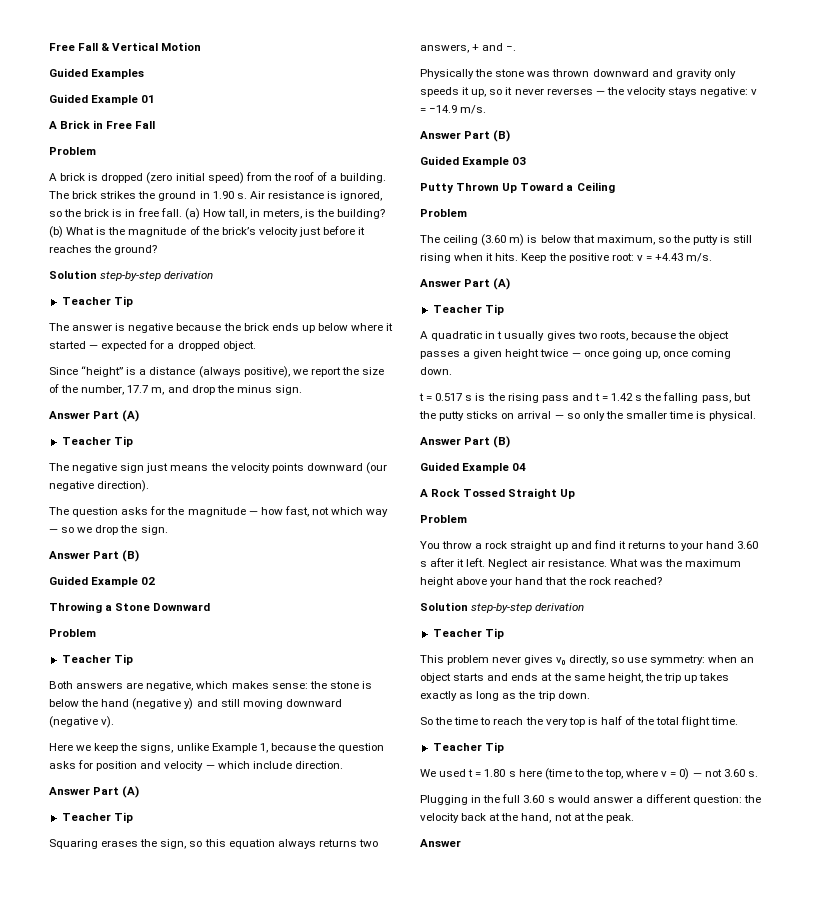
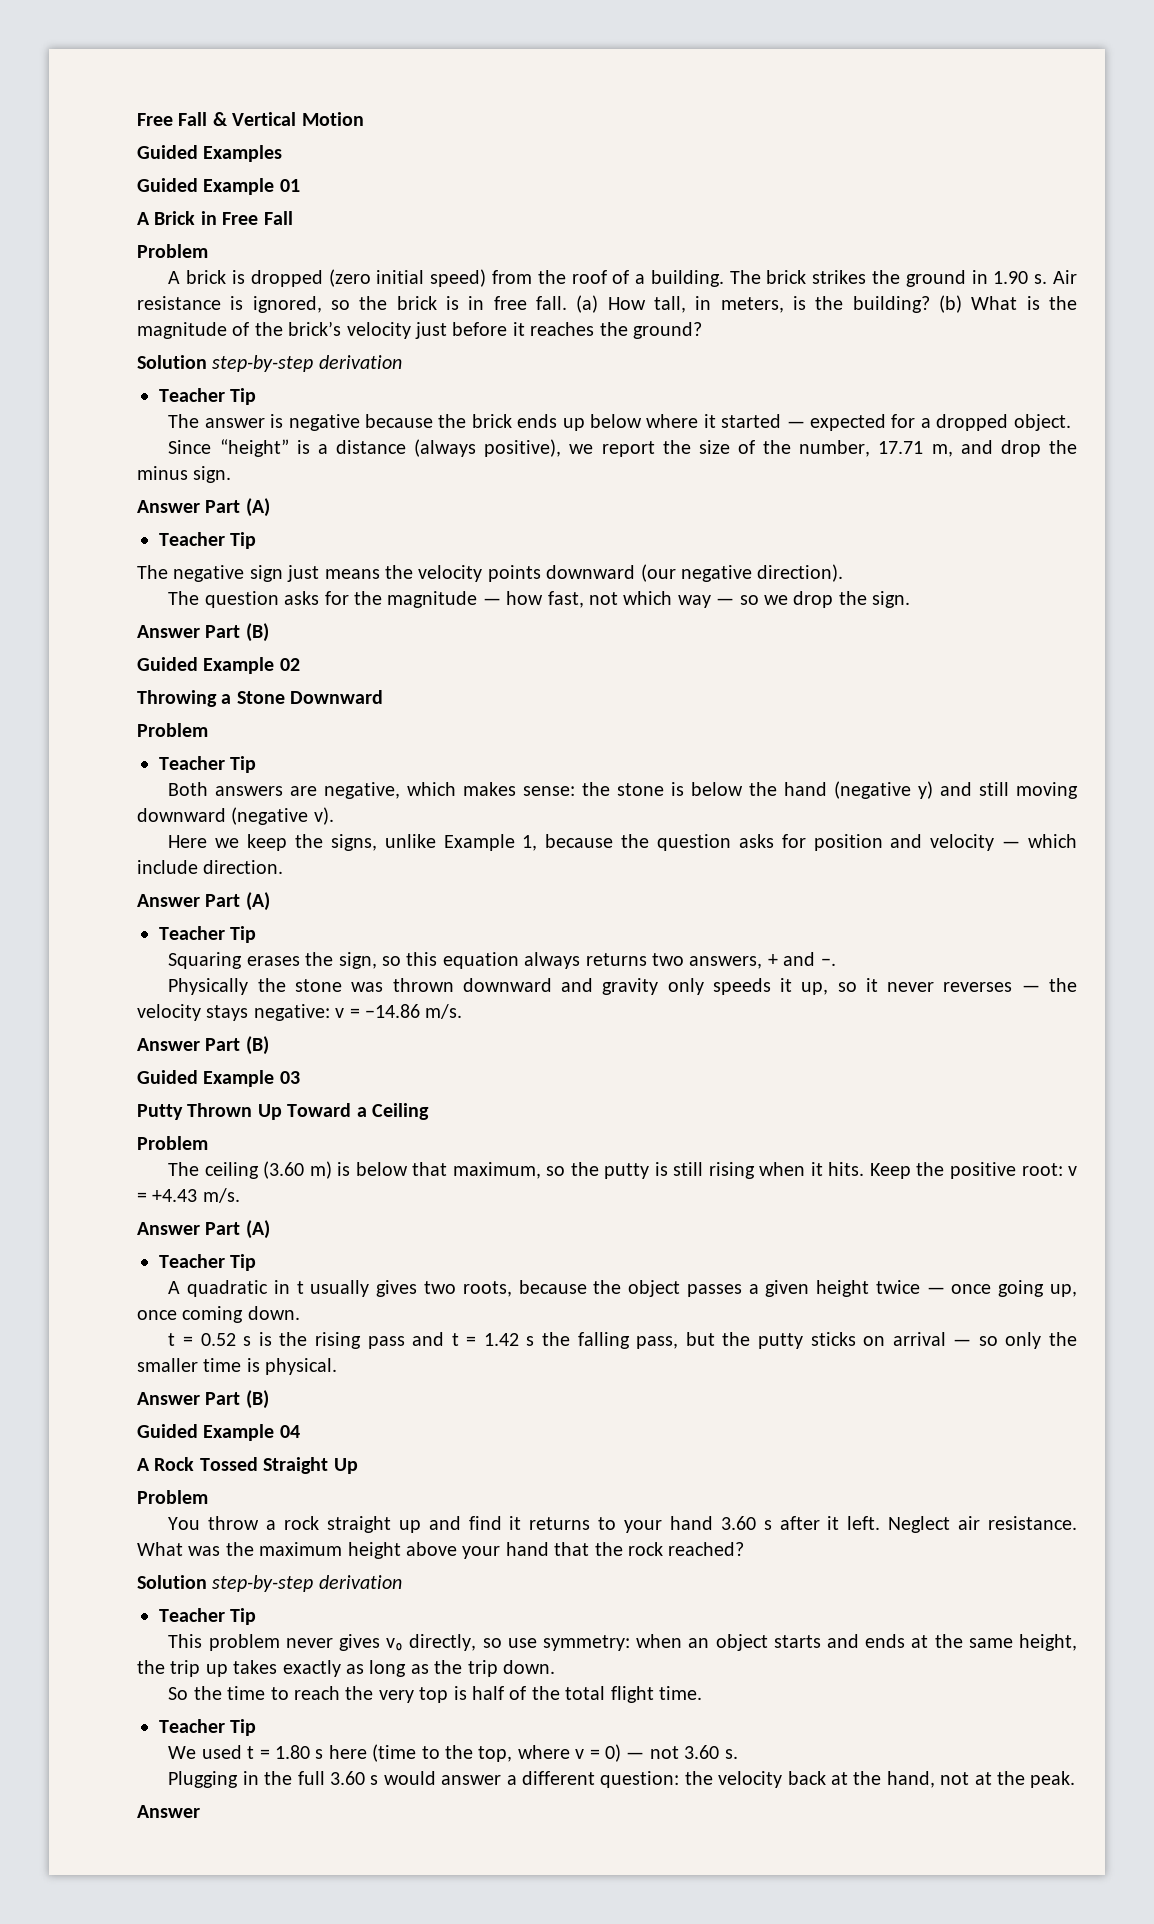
- Since “height” is a distance (always positive), we report the size of the number, 17.7 m, and drop the minus sign.
+ Since “height” is a distance (always positive), we report the size of the number, 17.71 m, and drop the minus sign.
- Physically the stone was thrown downward and gravity only speeds it up, so it never reverses — the velocity stays negative: v = −14.9 m/s.
+ Physically the stone was thrown downward and gravity only speeds it up, so it never reverses — the velocity stays negative: v = −14.86 m/s.
- t = 0.517 s is the rising pass and t = 1.42 s the falling pass, but the putty sticks on arrival — so only the smaller time is physical.
+ t = 0.52 s is the rising pass and t = 1.42 s the falling pass, but the putty sticks on arrival — so only the smaller time is physical.

